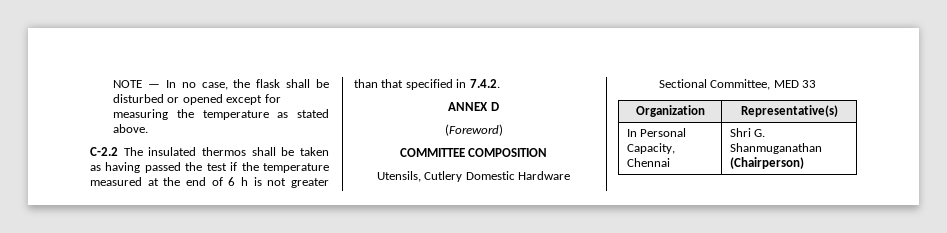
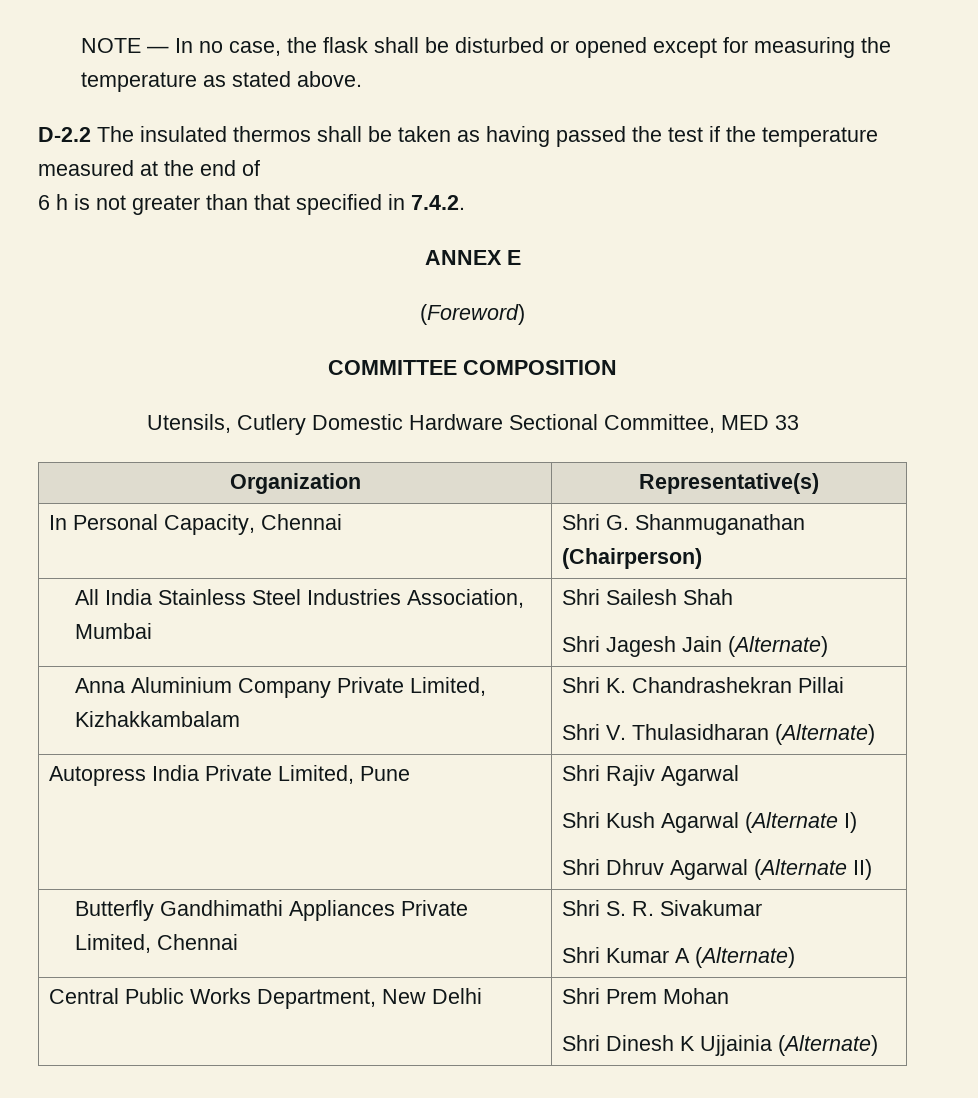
- C-2.2 The insulated thermos shall be taken as having passed the test if the temperature measured at the end of 6 h is not greater than that specified in 7.4.2.
+ D-2.2 The insulated thermos shall be taken as having passed the test if the temperature measured at the end of
+ 6 h is not greater than that specified in 7.4.2.
- ANNEX D
+ ANNEX E
+ All India Stainless Steel Industries Association, Mumbai | Shri Sailesh Shah
+ Shri Jagesh Jain (Alternate)
+ Anna Aluminium Company Private Limited, Kizhakkambalam | Shri K. Chandrashekran Pillai
+ Shri V. Thulasidharan (Alternate)
+ Autopress India Private Limited, Pune | Shri Rajiv Agarwal
+ Shri Kush Agarwal (Alternate I)
+ Shri Dhruv Agarwal (Alternate II)
+ Butterfly Gandhimathi Appliances Private Limited, Chennai | Shri S. R. Sivakumar
+ Shri Kumar A (Alternate)
+ Central Public Works Department, New Delhi | Shri Prem Mohan
+ Shri Dinesh K Ujjainia (Alternate)

